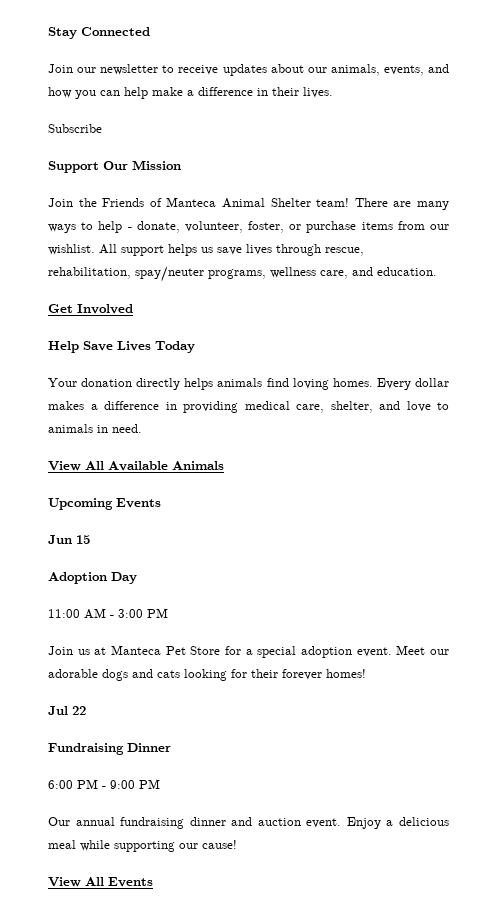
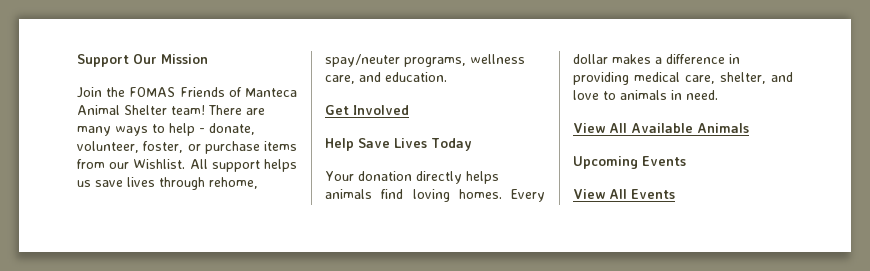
- Stay Connected
- Join our newsletter to receive updates about our animals, events, and how you can help make a difference in their lives.
- Subscribe
- Join the Friends of Manteca Animal Shelter team!
+ Join the FOMAS Friends of Manteca Animal Shelter team!
- There are many ways to help - donate, volunteer, foster, or purchase items from our wishlist.
+ There are many ways to help - donate, volunteer, foster, or purchase items from our Wishlist.
- All support helps us save lives through rescue, rehabilitation, spay/neuter programs, wellness care, and education.
+ All support helps us save lives through rehome, spay/neuter programs, wellness care, and education.
- Jun 15
- Adoption Day
- 11:00 AM - 3:00 PM
- Join us at Manteca Pet Store for a special adoption event. Meet our adorable dogs and cats looking for their forever homes!
- Jul 22
- Fundraising Dinner
- 6:00 PM - 9:00 PM
- Our annual fundraising dinner and auction event. Enjoy a delicious meal while supporting our cause!

